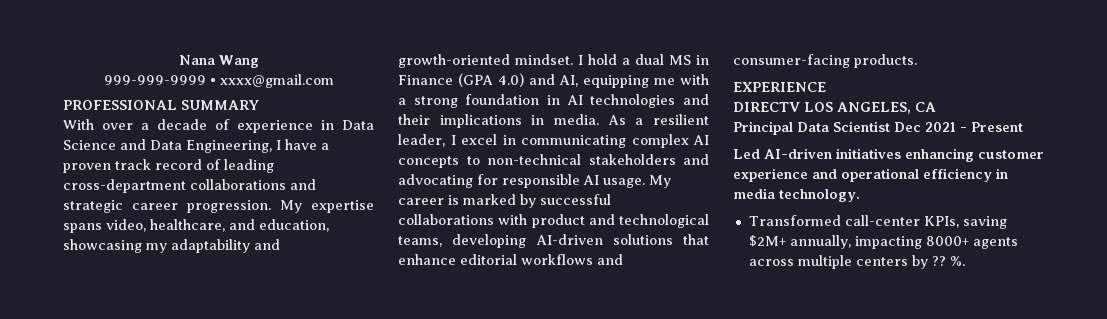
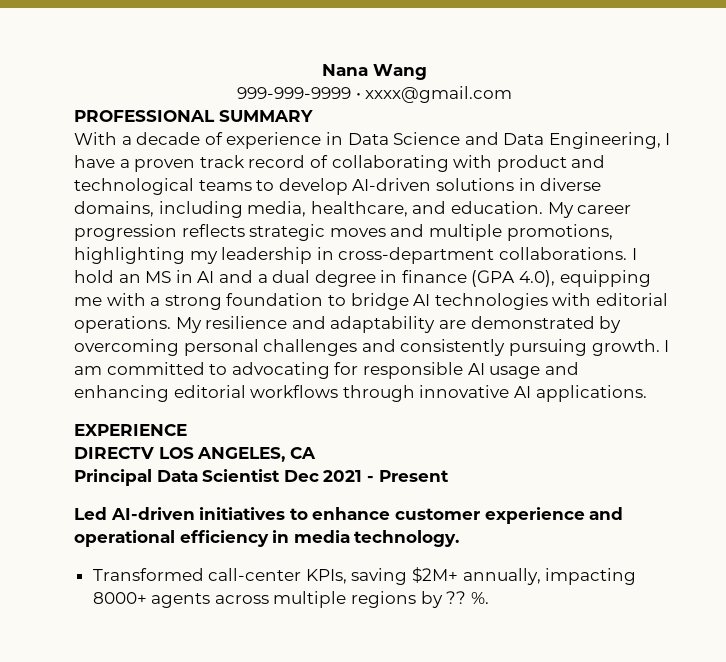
- With over a decade of experience in Data Science and Data Engineering, I have a proven track record of leading cross-department collaborations and strategic career progression. My expertise spans video, healthcare, and education, showcasing my adaptability and growth-oriented mindset. I hold a dual MS in Finance (GPA 4.0) and AI, equipping me with a strong foundation in AI technologies and their implications in media. As a resilient leader, I excel in communicating complex AI concepts to non-technical stakeholders and advocating for responsible AI usage. My career is marked by successful collaborations with product and technological teams, developing AI-driven solutions that enhance editorial workflows and consumer-facing products.
+ With a decade of experience in Data Science and Data Engineering, I have a proven track record of collaborating with product and technological teams to develop AI-driven solutions in diverse domains, including media, healthcare, and education. My career progression reflects strategic moves and multiple promotions, highlighting my leadership in cross-department collaborations. I hold an MS in AI and a dual degree in finance (GPA 4.0), equipping me with a strong foundation to bridge AI technologies with editorial operations. My resilience and adaptability are demonstrated by overcoming personal challenges and consistently pursuing growth. I am committed to advocating for responsible AI usage and enhancing editorial workflows through innovative AI applications.
- Led AI-driven initiatives enhancing customer experience and operational efficiency in media technology.
+ Led AI-driven initiatives to enhance customer experience and operational efficiency in media technology.
- Transformed call-center KPIs, saving $2M+ annually, impacting 8000+ agents across multiple centers by ??
+ Transformed call-center KPIs, saving $2M+ annually, impacting 8000+ agents across multiple regions by ??

